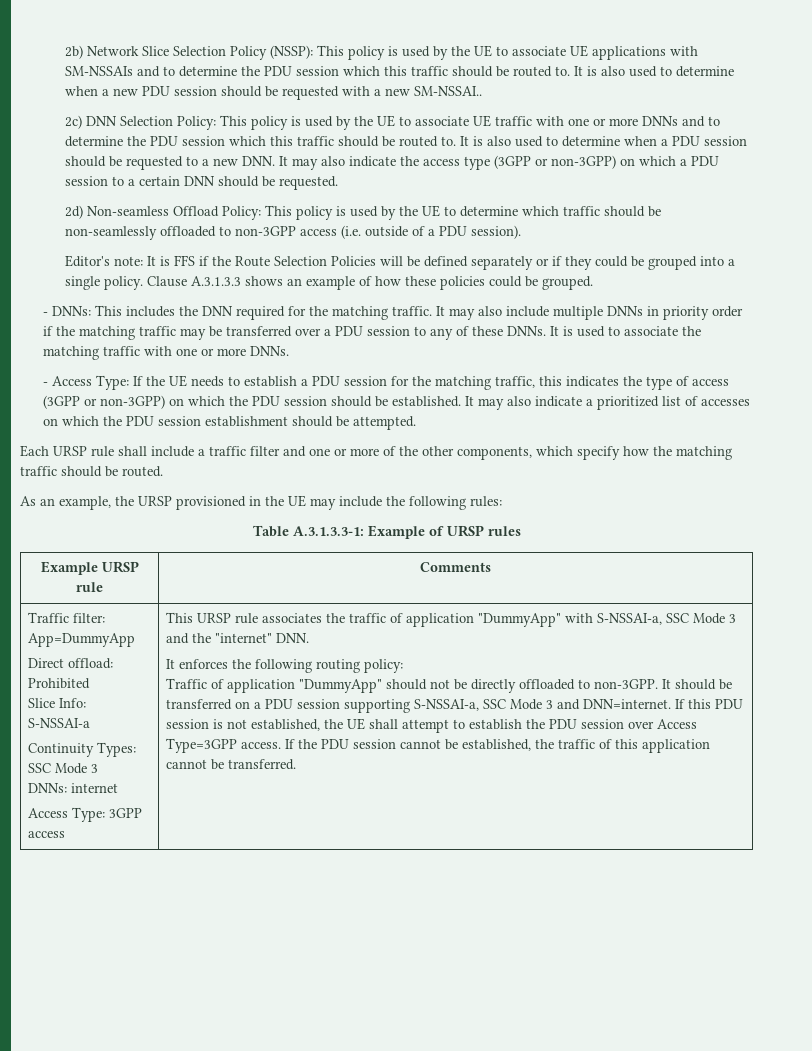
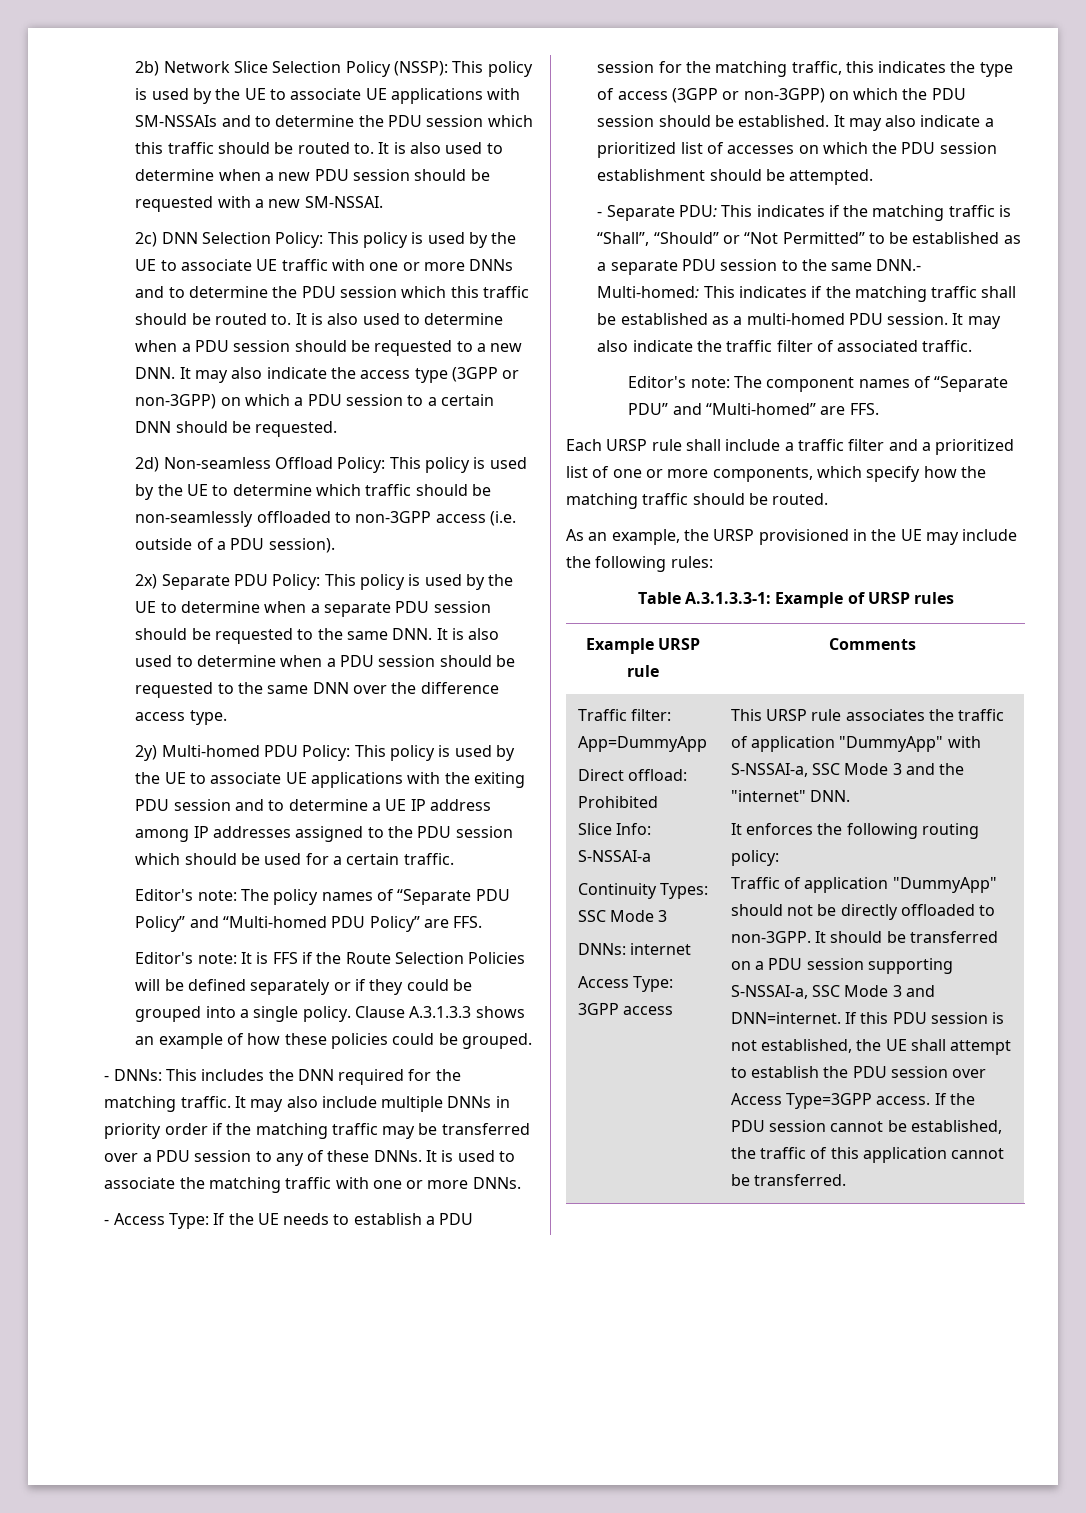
- It is also used to determine when a new PDU session should be requested with a new SM-NSSAI..
+ It is also used to determine when a new PDU session should be requested with a new SM-NSSAI.
+ 2x) Separate PDU Policy: This policy is used by the UE to determine when a separate PDU session should be requested to the same DNN. It is also used to determine when a PDU session should be requested to the same DNN over the difference access type.
+ 2y) Multi-homed PDU Policy: This policy is used by the UE to associate UE applications with the exiting PDU session and to determine a UE IP address among IP addresses assigned to the PDU session which should be used for a certain traffic.
+ Editor's note: The policy names of “Separate PDU Policy” and “Multi-homed PDU Policy” are FFS.
+ - Separate PDU: This indicates if the matching traffic is “Shall”, “Should” or “Not Permitted” to be established as a separate PDU session to the same DNN.- Multi-homed: This indicates if the matching traffic shall be established as a multi-homed PDU session. It may also indicate the traffic filter of associated traffic.
+ Editor's note: The component names of “Separate PDU” and “Multi-homed” are FFS.
- Each URSP rule shall include a traffic filter and one or more of the other components, which specify how the matching traffic should be routed.
+ Each URSP rule shall include a traffic filter and a prioritized list of one or more components, which specify how the matching traffic should be routed.

